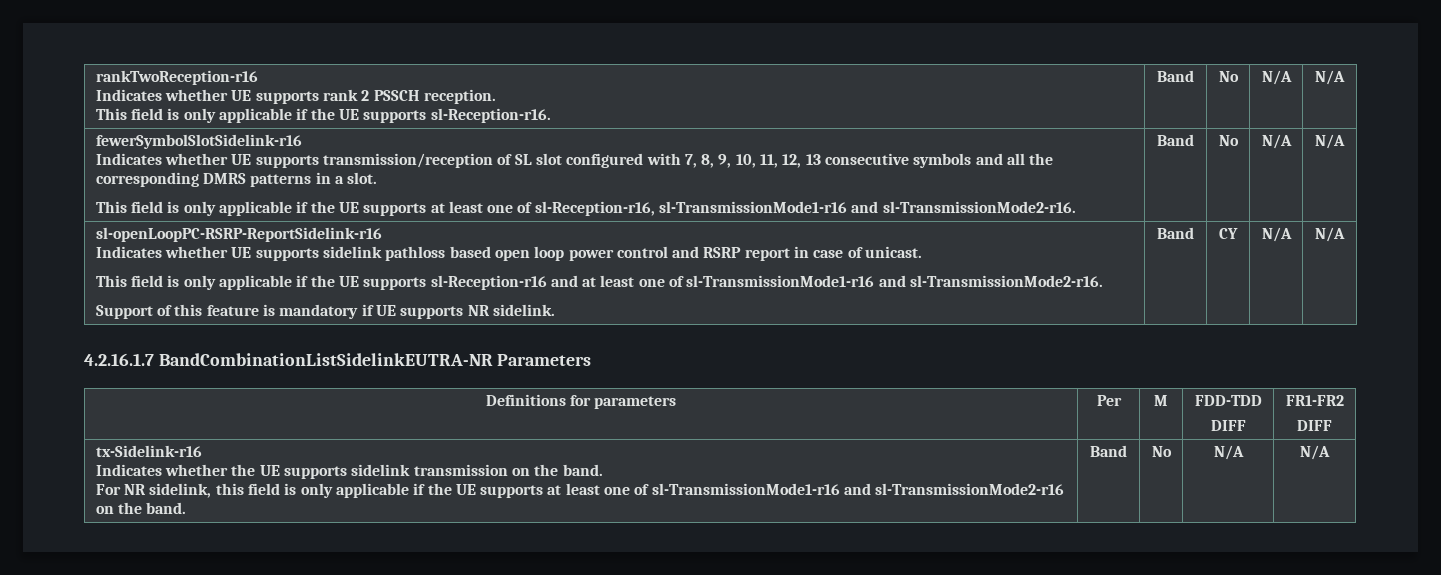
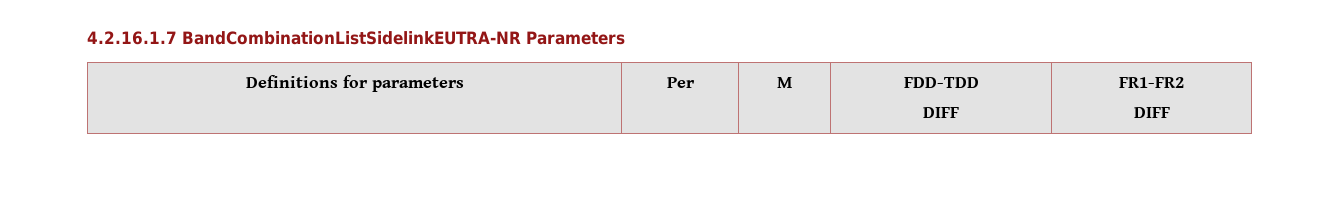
- rankTwoReception-r16
- Indicates whether UE supports rank 2 PSSCH reception.
- This field is only applicable if the UE supports sl-Reception-r16. | Band | No | N/A | N/A
- fewerSymbolSlotSidelink-r16
- Indicates whether UE supports transmission/reception of SL slot configured with 7, 8, 9, 10, 11, 12, 13 consecutive symbols and all the corresponding DMRS patterns in a slot.
- This field is only applicable if the UE supports at least one of sl-Reception-r16, sl-TransmissionMode1-r16 and sl-TransmissionMode2-r16. | Band | No | N/A | N/A
- sl-openLoopPC-RSRP-ReportSidelink-r16
- Indicates whether UE supports sidelink pathloss based open loop power control and RSRP report in case of unicast.
- This field is only applicable if the UE supports sl-Reception-r16 and at least one of sl-TransmissionMode1-r16 and sl-TransmissionMode2-r16.
- Support of this feature is mandatory if UE supports NR sidelink. | Band | CY | N/A | N/A
- tx-Sidelink-r16
- Indicates whether the UE supports sidelink transmission on the band.
- For NR sidelink, this field is only applicable if the UE supports at least one of sl-TransmissionMode1-r16 and sl-TransmissionMode2-r16 on the band. | Band | No | N/A | N/A

